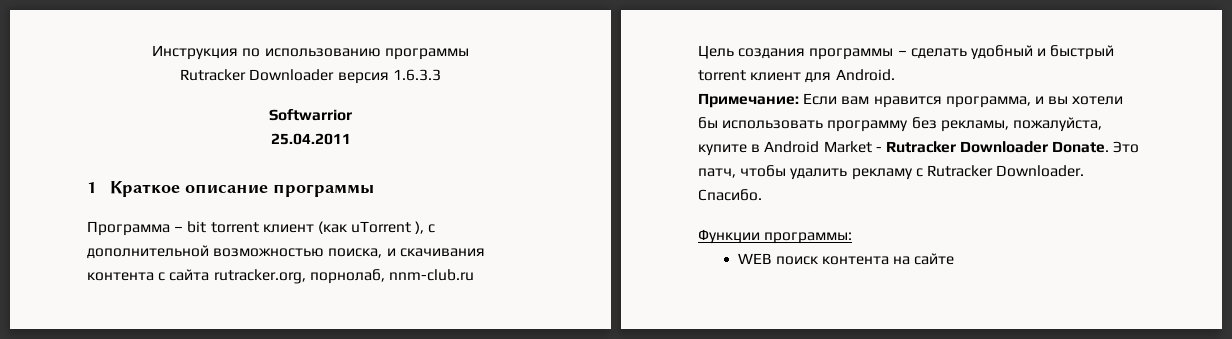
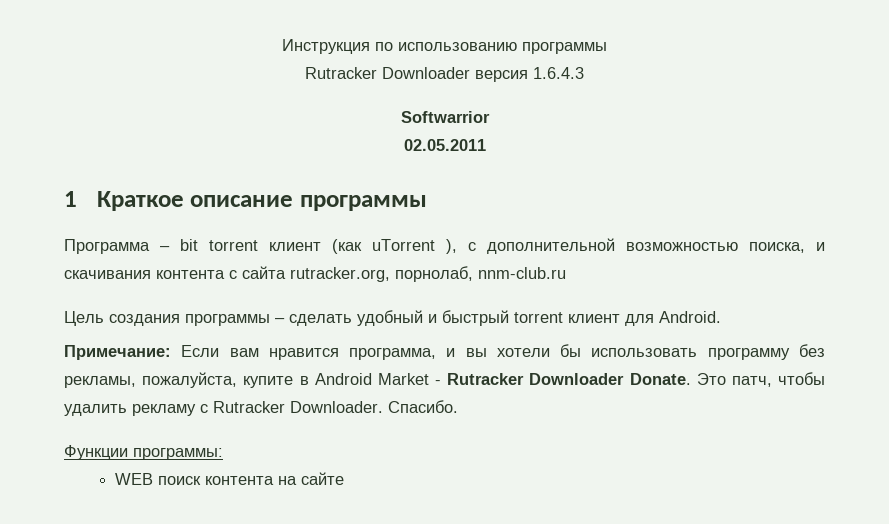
- Rutracker Downloader версия 1.6.3.3
+ Rutracker Downloader версия 1.6.4.3
- 25.04.2011
+ 02.05.2011

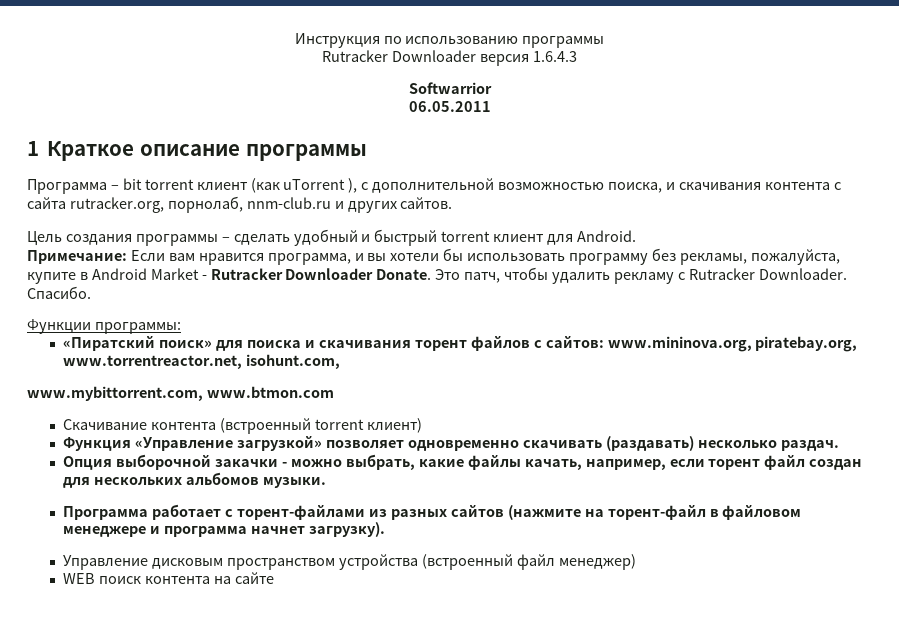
- 02.05.2011
+ 06.05.2011
- Программа – bit torrent клиент (как uTorrent ), с дополнительной возможностью поиска, и скачивания контента с сайта rutracker.org, порнолаб, nnm-club.ru
+ Программа – bit torrent клиент (как uTorrent ), с дополнительной возможностью поиска, и скачивания контента с сайта rutracker.org, порнолаб, nnm-club.ru и других сайтов.
+ «Пиратский поиск» для поиска и скачивания торент файлов с сайтов: www.mininova.org, piratebay.org, www.torrentreactor.net, isohunt.com,
+ www.mybittorrent.com, www.btmon.com
+ Скачивание контента (встроенный torrent клиент)
+ Функция «Управление загрузкой» позволяет одновременно скачивать (раздавать) несколько раздач.
+ Опция выборочной закачки - можно выбрать, какие файлы качать, например, если торент файл создан для нескольких альбомов музыки.
+ Программа работает с торент-файлами из разных сайтов (нажмите на торент-файл в файловом менеджере и программа начнет загрузку).
+ Управление дисковым пространством устройства (встроенный файл менеджер)

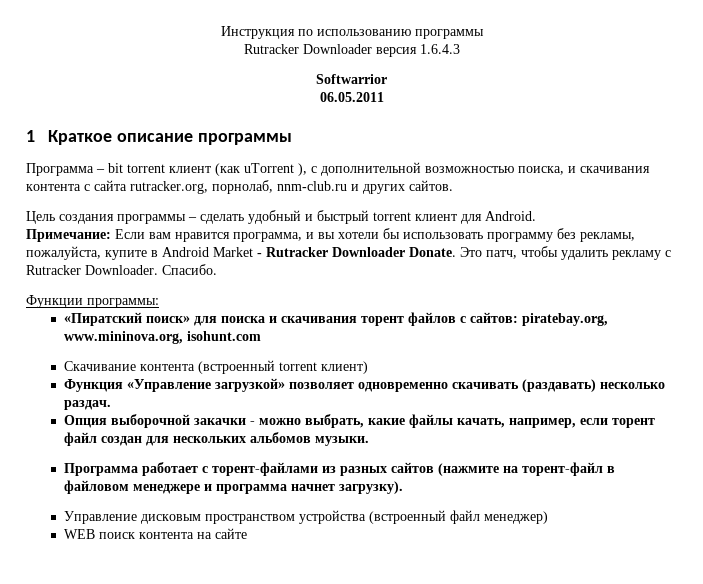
- «Пиратский поиск» для поиска и скачивания торент файлов с сайтов: www.mininova.org, piratebay.org, www.torrentreactor.net, isohunt.com,
- www.mybittorrent.com, www.btmon.com
+ «Пиратский поиск» для поиска и скачивания торент файлов с сайтов: piratebay.org, www.mininova.org, isohunt.com

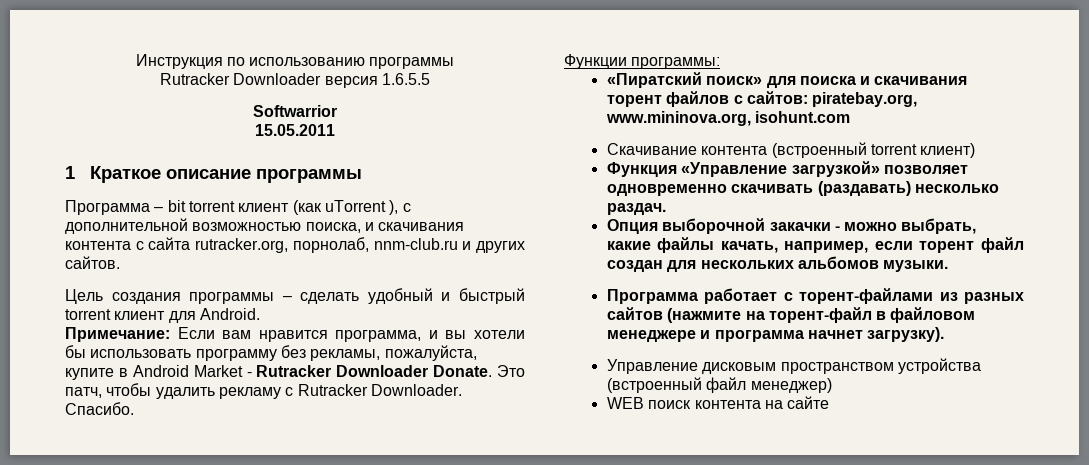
- Rutracker Downloader версия 1.6.4.3
+ Rutracker Downloader версия 1.6.5.5
- 06.05.2011
+ 15.05.2011

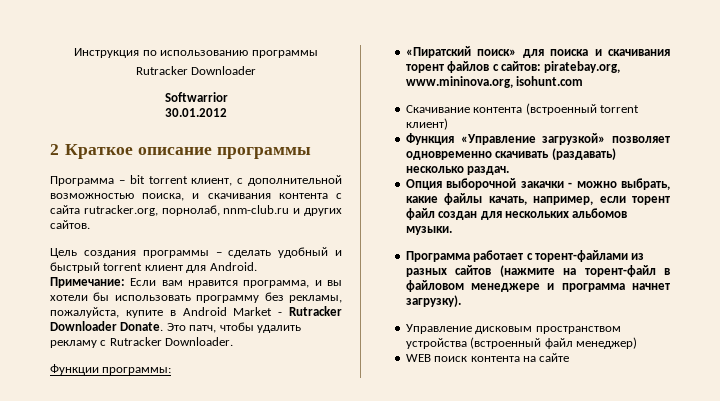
  Инструкция по использованию программы
- Rutracker Downloader версия 1.6.5.5
+ Rutracker Downloader
- 15.05.2011
- 1 Краткое описание программы
+ 30.01.2012
+ 2 Краткое описание программы
- Программа – bit torrent клиент (как uTorrent ), с дополнительной возможностью поиска, и скачивания контента с сайта rutracker.org, порнолаб, nnm-club.ru и других сайтов.
+ Программа – bit torrent клиент, с дополнительной возможностью поиска, и скачивания контента с сайта rutracker.org, порнолаб, nnm-club.ru и других сайтов.
- Спасибо.

